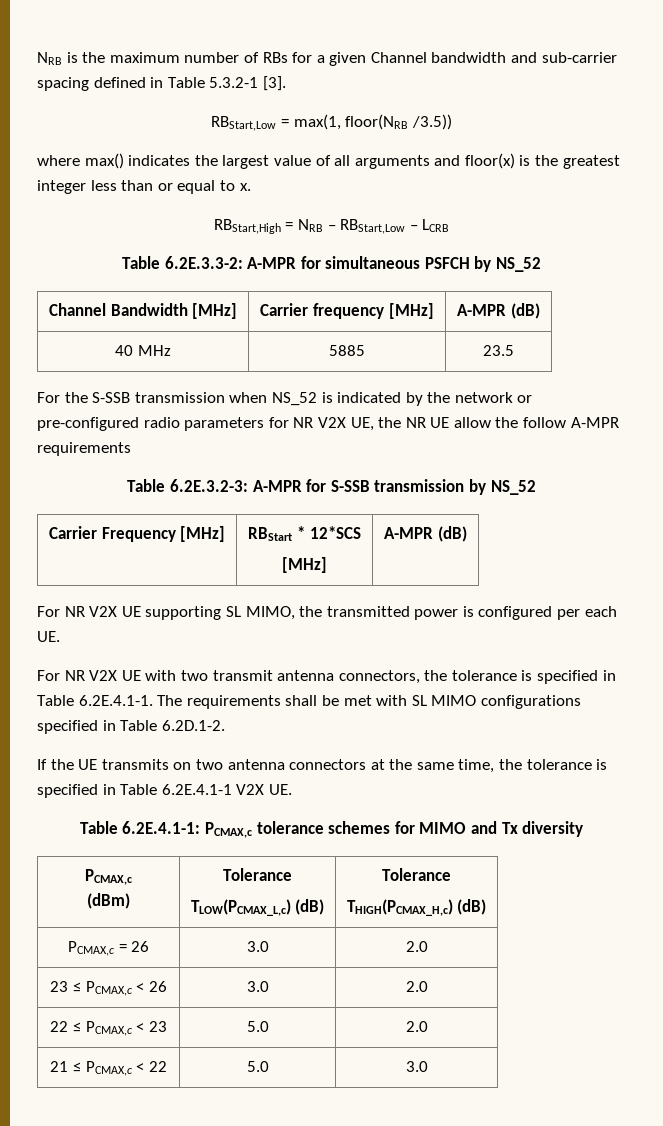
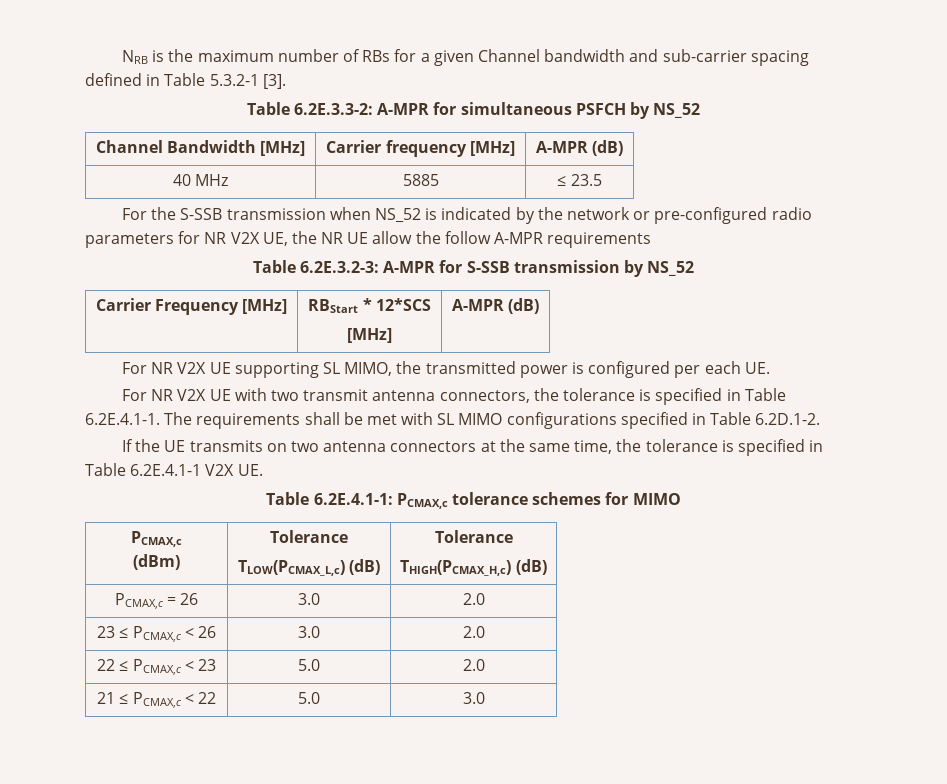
- RBStart,Low = max(1, floor(NRB /3.5))
- where max() indicates the largest value of all arguments and floor(x) is the greatest integer less than or equal to x.
- RBStart,High = NRB – RBStart,Low – LCRB
- 40 MHz | 5885 | 23.5
+ 40 MHz | 5885 | ≤ 23.5
- Table 6.2E.4.1-1: PCMAX,c tolerance schemes for MIMO and Tx diversity
+ Table 6.2E.4.1-1: PCMAX,c tolerance schemes for MIMO

